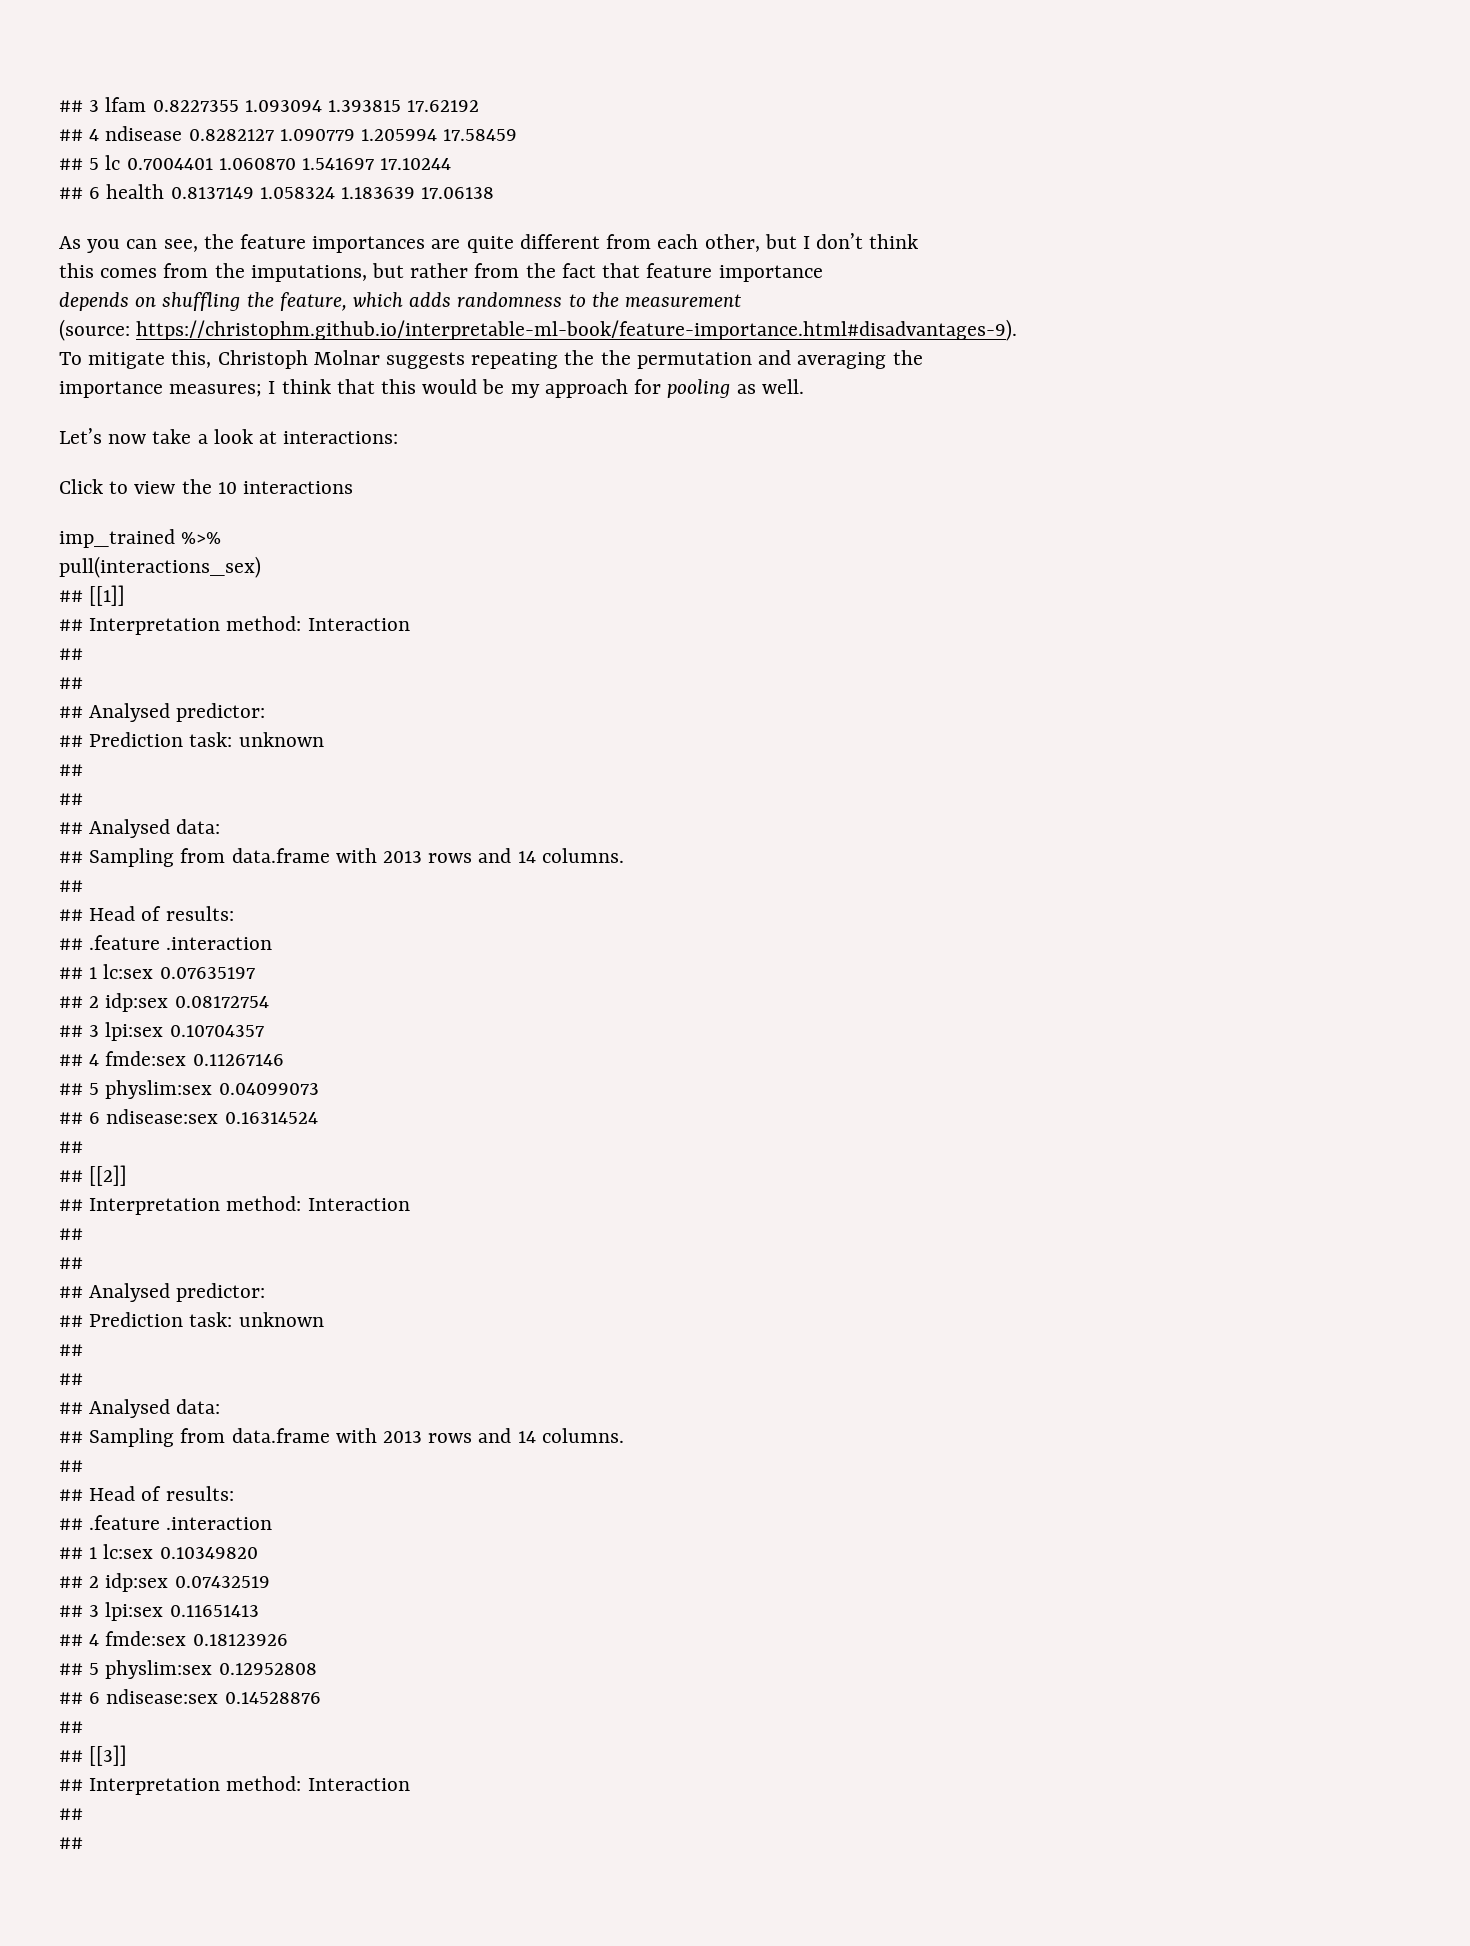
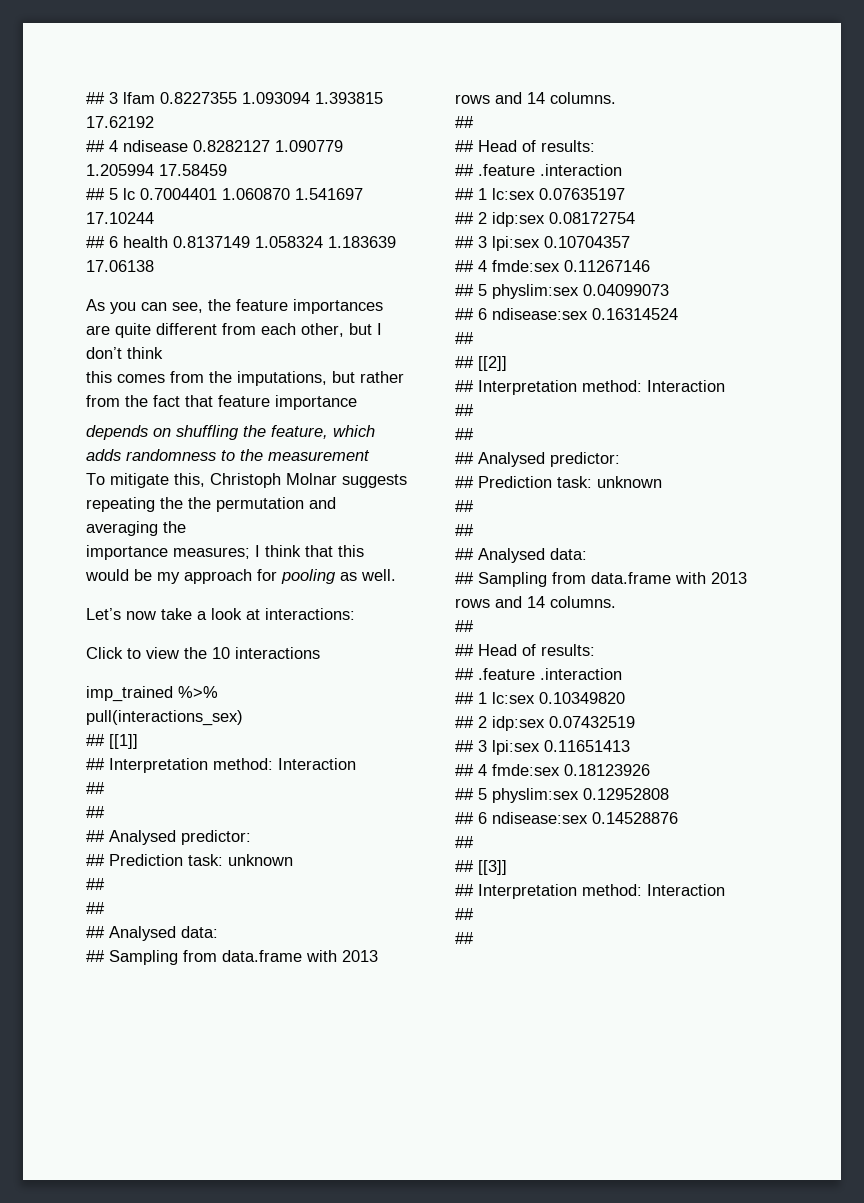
- (source: https://christophm.github.io/interpretable-ml-book/feature-importance.html#disadvantages-9).

